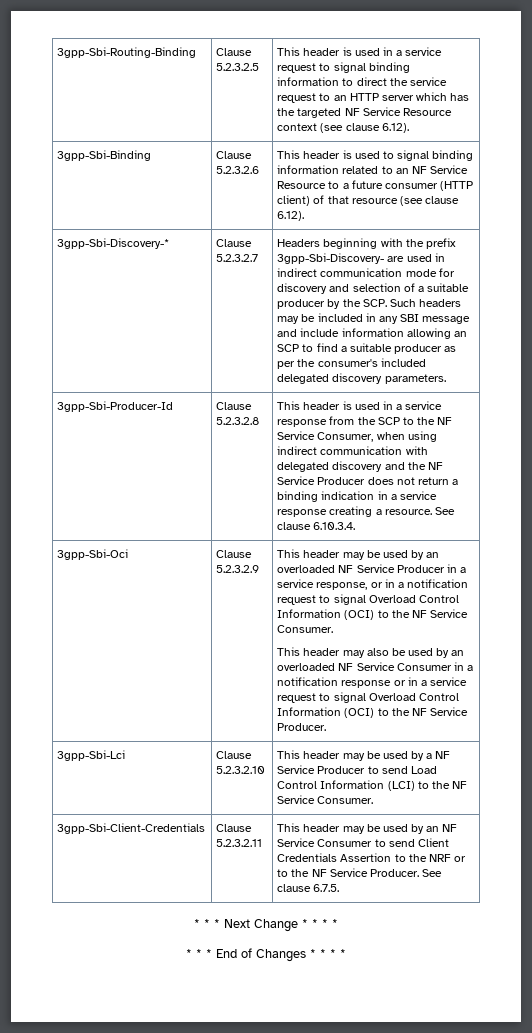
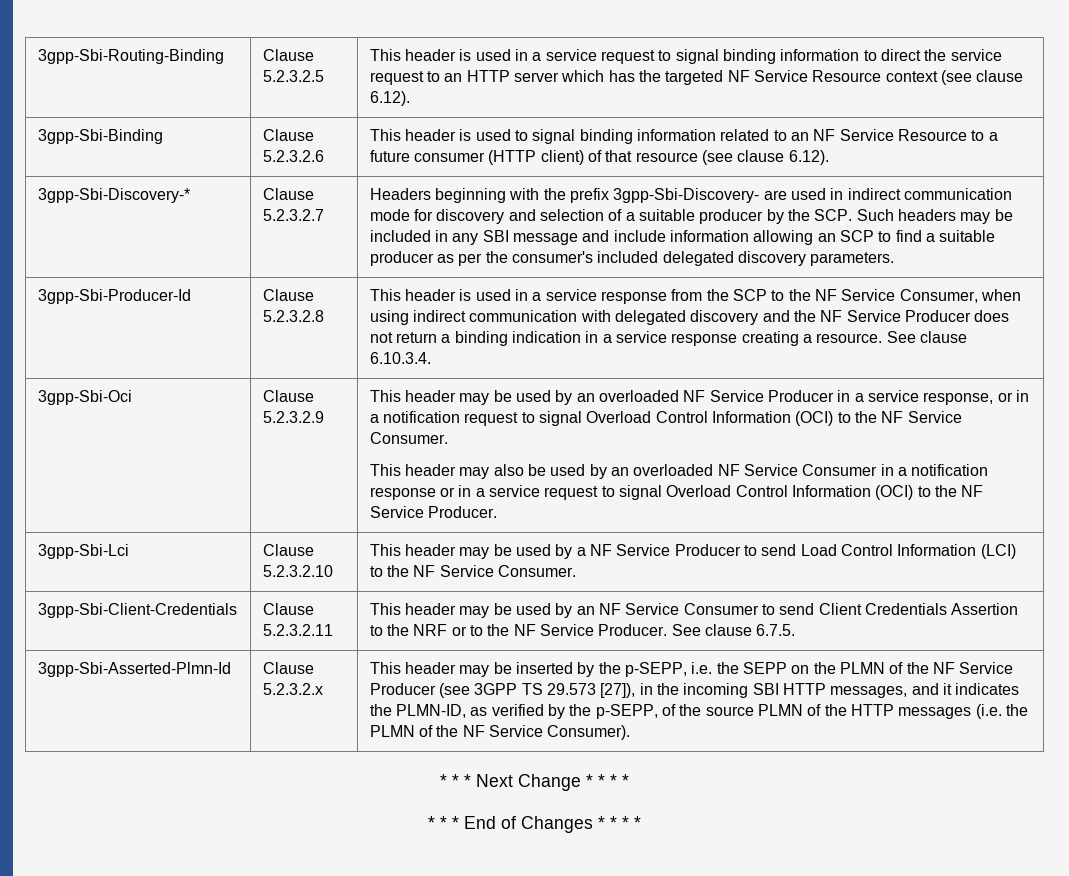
+ 3gpp-Sbi-Asserted-Plmn-Id | Clause 5.2.3.2.x | This header may be inserted by the p-SEPP, i.e. the SEPP on the PLMN of the NF Service Producer (see 3GPP TS 29.573 [27]), in the incoming SBI HTTP messages, and it indicates the PLMN-ID, as verified by the p-SEPP, of the source PLMN of the HTTP messages (i.e. the PLMN of the NF Service Consumer).

